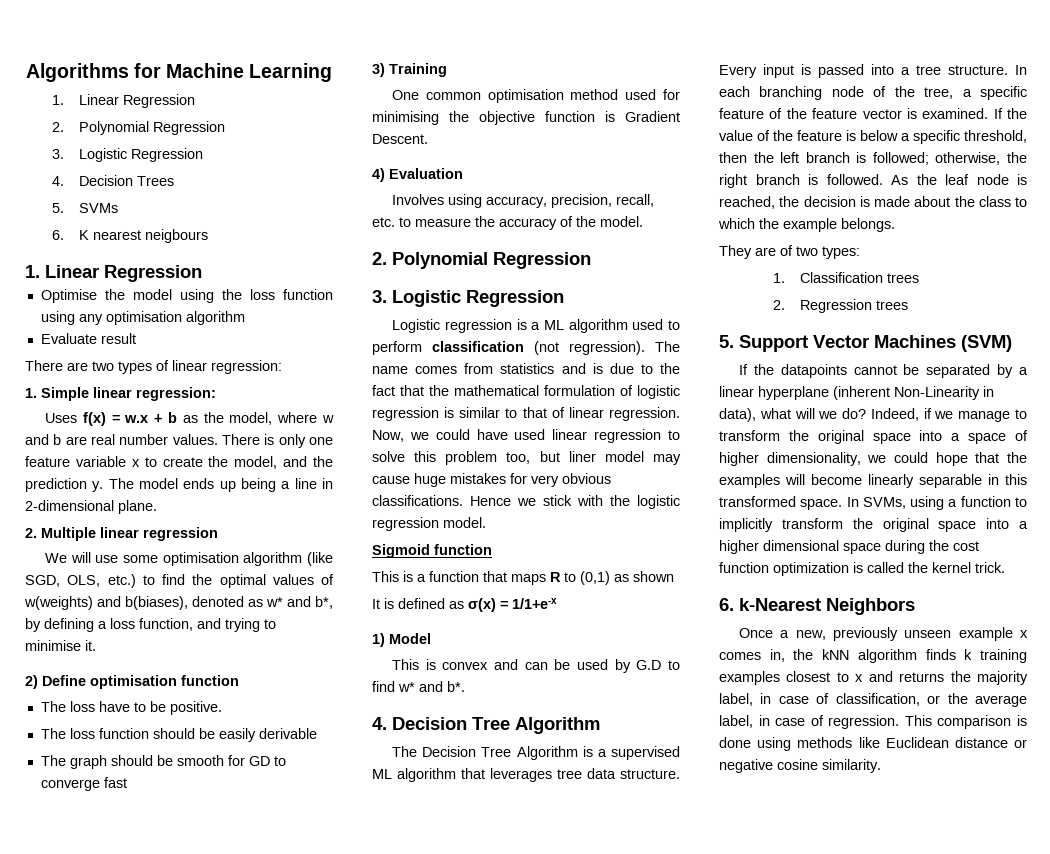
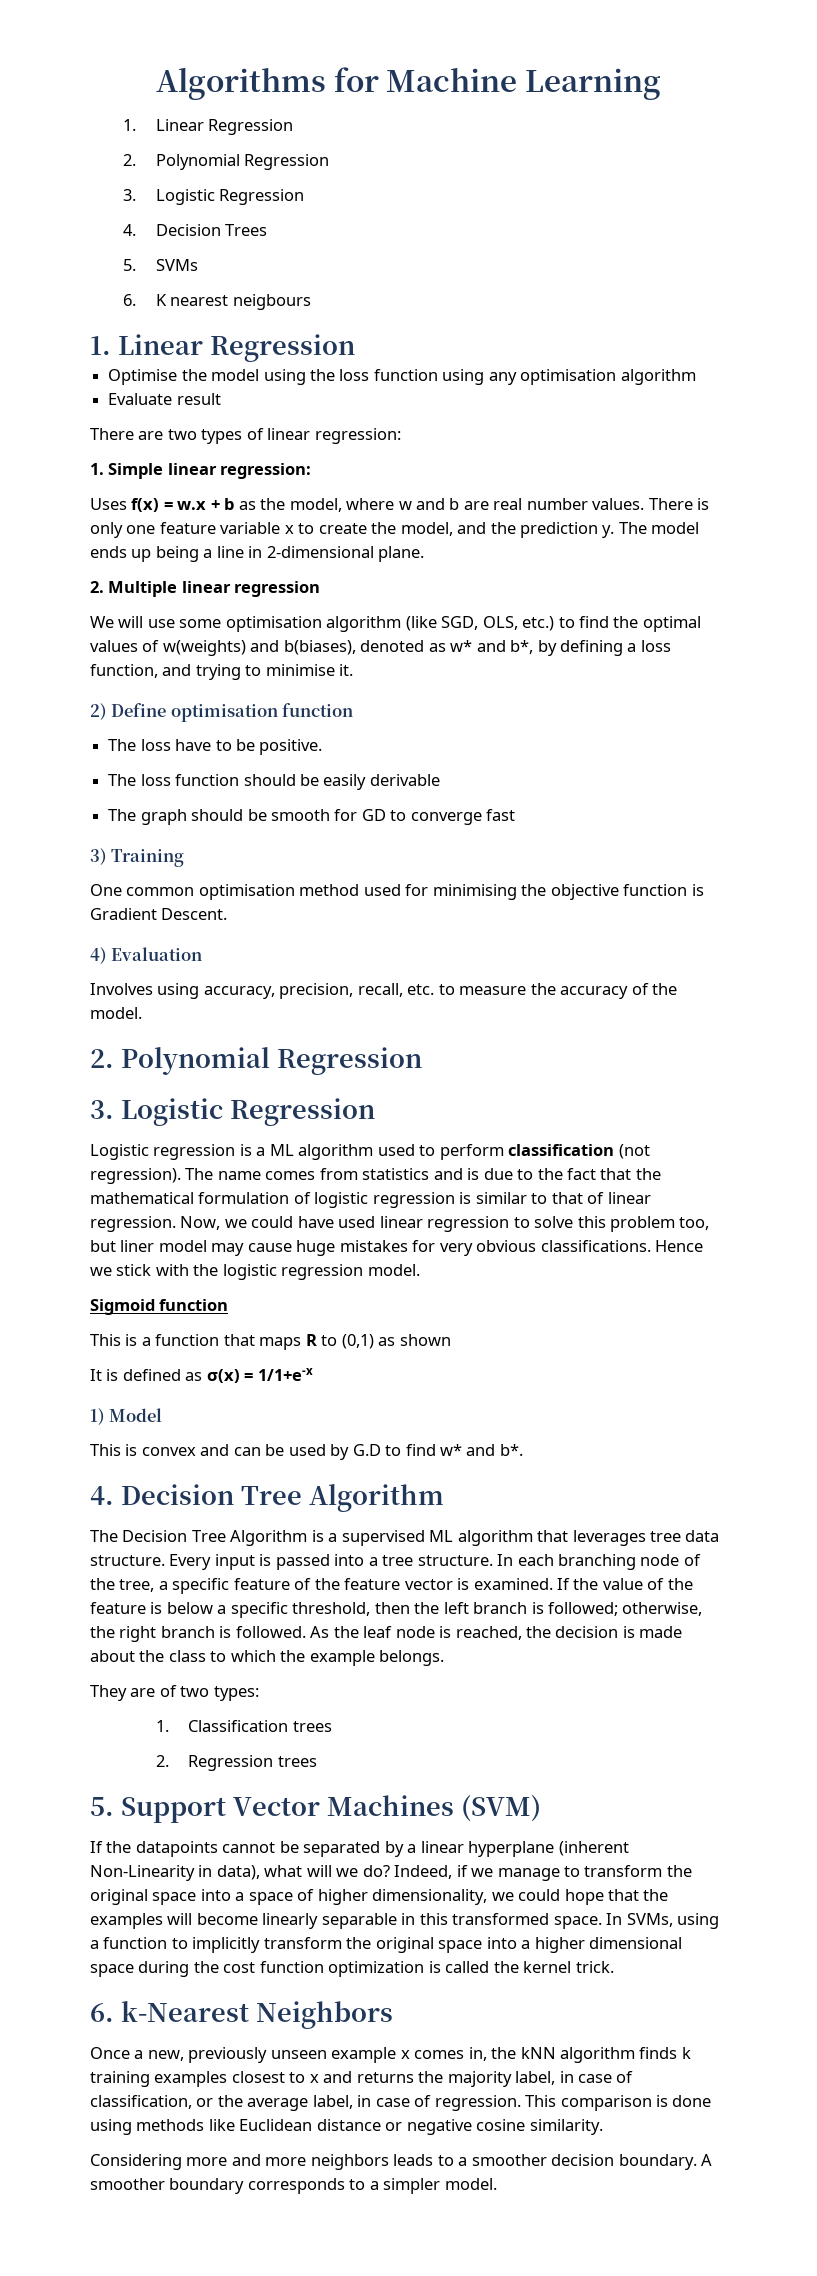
+ Considering more and more neighbors leads to a smoother decision boundary. A smoother boundary corresponds to a simpler model.

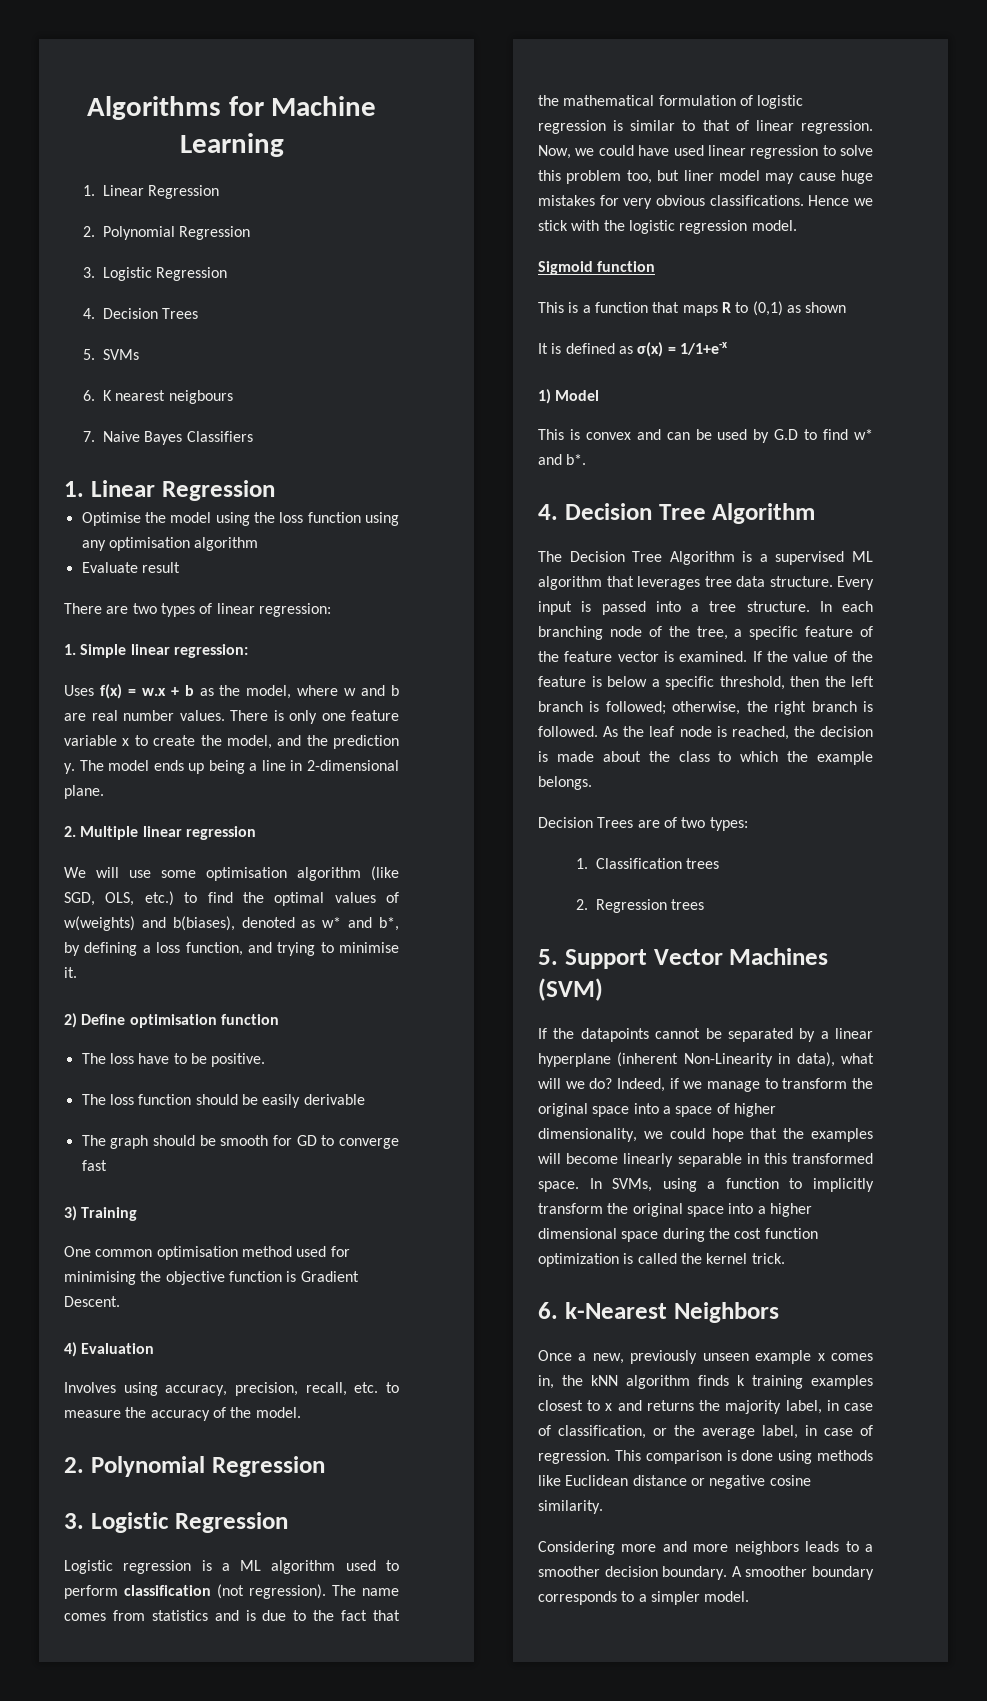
+ 7. Naive Bayes Classifiers
- They are of two types:
+ Decision Trees are of two types:

